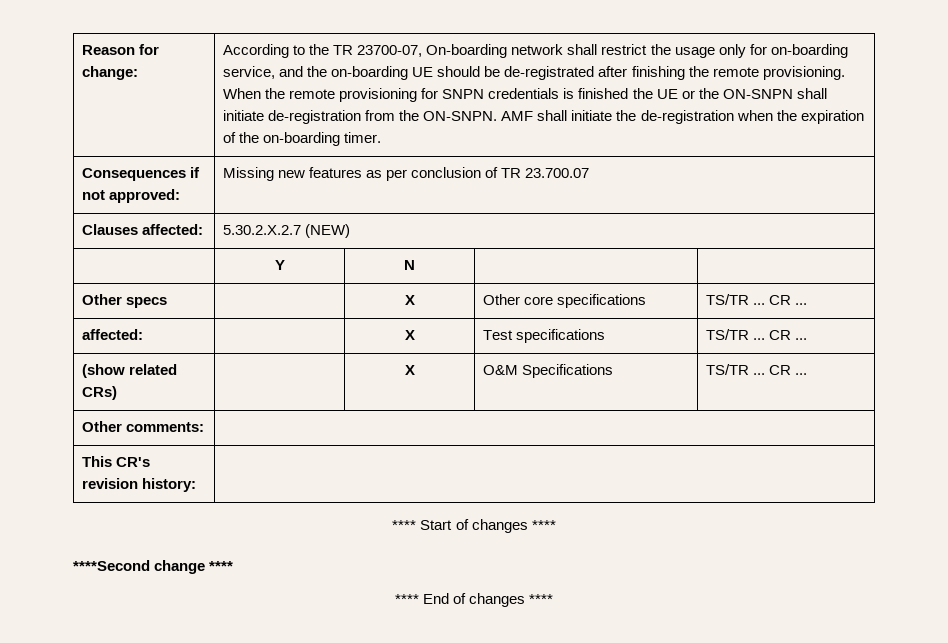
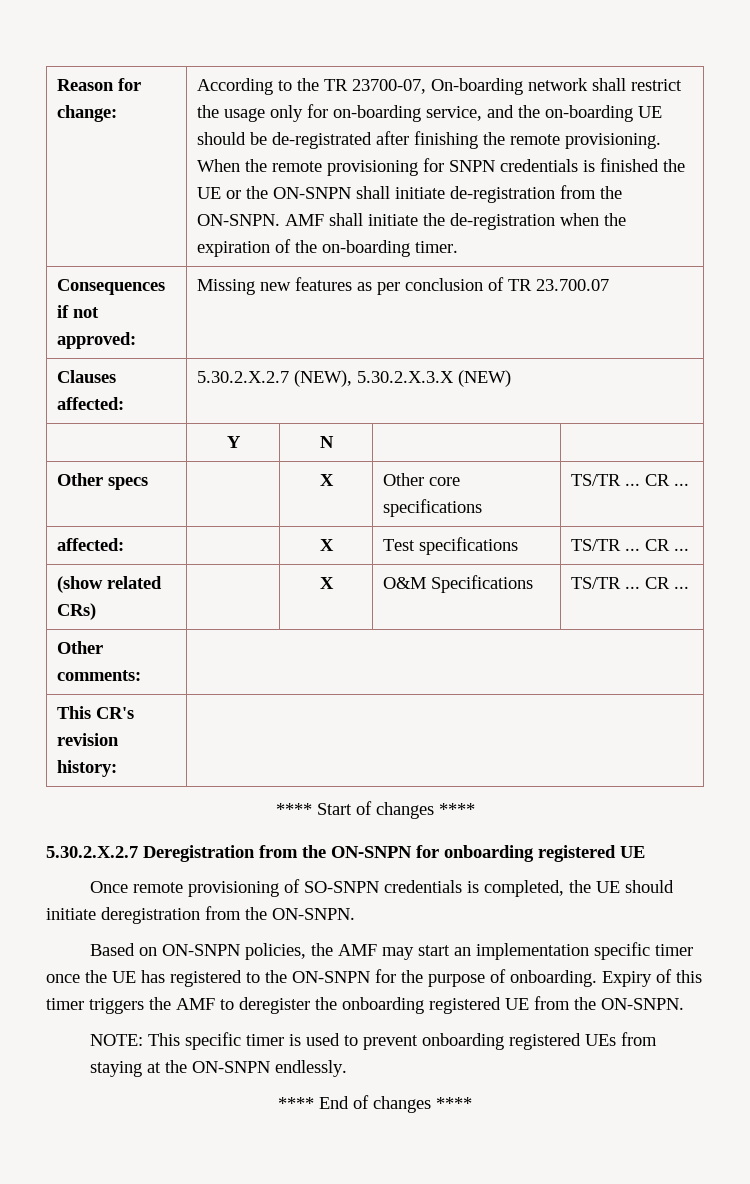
- Clauses affected: | 5.30.2.X.2.7 (NEW)
+ Clauses affected: | 5.30.2.X.2.7 (NEW), 5.30.2.X.3.X (NEW)
- ****Second change ****
+ 5.30.2.X.2.7 Deregistration from the ON-SNPN for onboarding registered UE
+ Once remote provisioning of SO-SNPN credentials is completed, the UE should initiate deregistration from the ON-SNPN.
+ Based on ON-SNPN policies, the AMF may start an implementation specific timer once the UE has registered to the ON-SNPN for the purpose of onboarding. Expiry of this timer triggers the AMF to deregister the onboarding registered UE from the ON-SNPN.
+ NOTE: This specific timer is used to prevent onboarding registered UEs from staying at the ON-SNPN endlessly.

